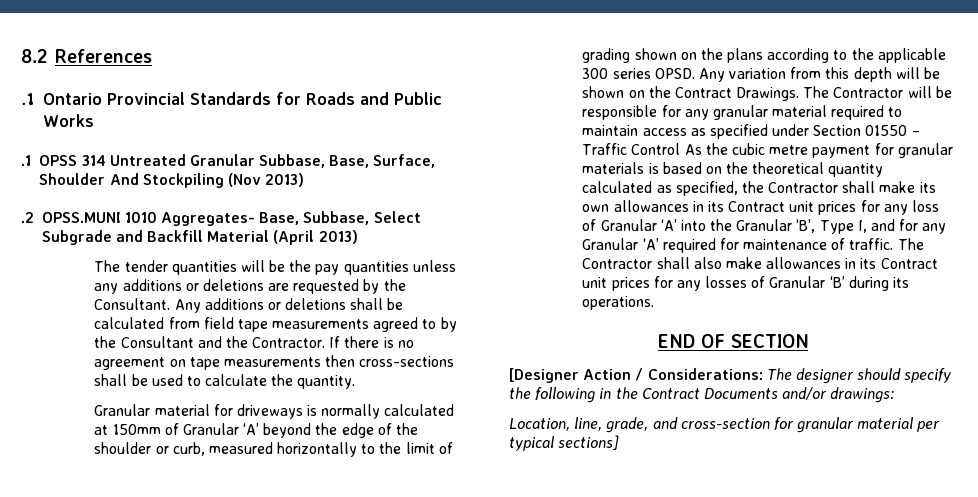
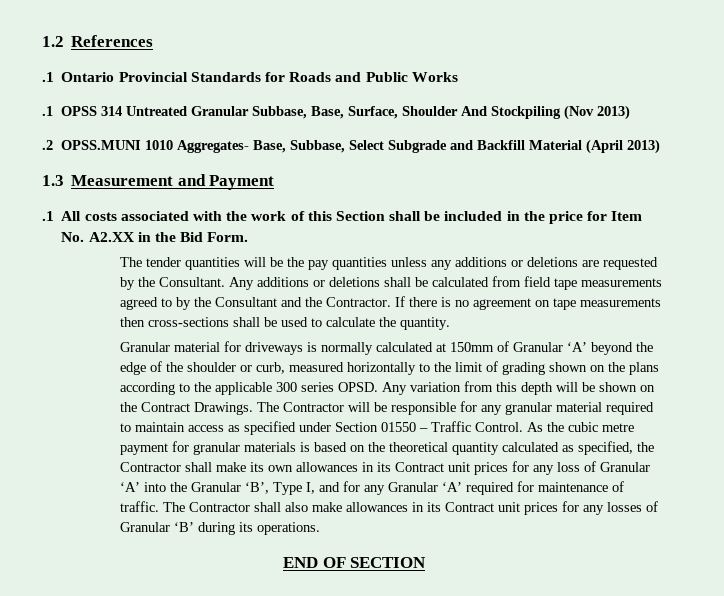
- 8.2 References
+ 1.2 References
+ 1.3 Measurement and Payment
+ .1 All costs associated with the work of this Section shall be included in the price for Item No. A2.XX in the Bid Form.
- The Contractor will be responsible for any granular material required to maintain access as specified under Section 01550 – Traffic Control As the cubic metre payment for granular materials is based on the theoretical quantity calculated as specified, the Contractor shall make its own allowances in its Contract unit prices for any loss of Granular ‘A’ into the Granular ‘B’, Type I, and for any Granular ‘A’ required for maintenance of traffic.
+ The Contractor will be responsible for any granular material required to maintain access as specified under Section 01550 – Traffic Control. As the cubic metre payment for granular materials is based on the theoretical quantity calculated as specified, the Contractor shall make its own allowances in its Contract unit prices for any loss of Granular ‘A’ into the Granular ‘B’, Type I, and for any Granular ‘A’ required for maintenance of traffic.
- [Designer Action / Considerations: The designer should specify the following in the Contract Documents and/or drawings:
- Location, line, grade, and cross-section for granular material per typical sections]

